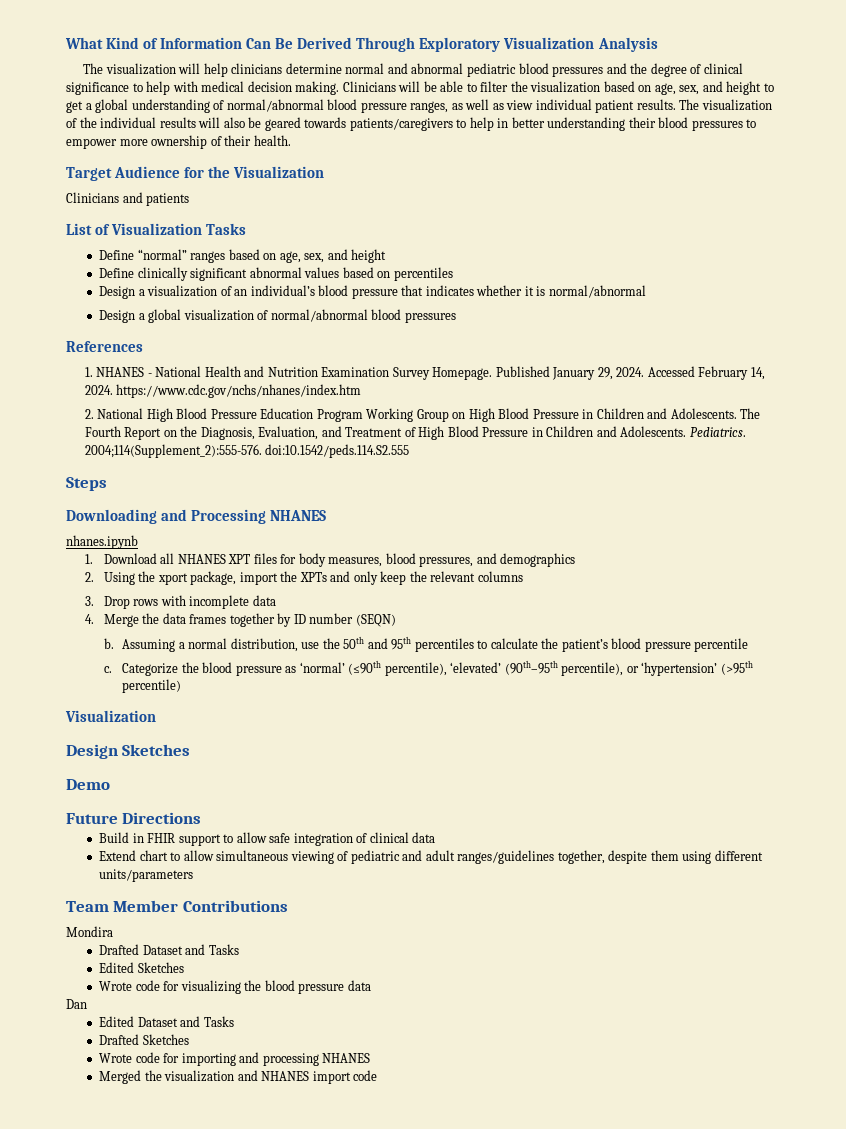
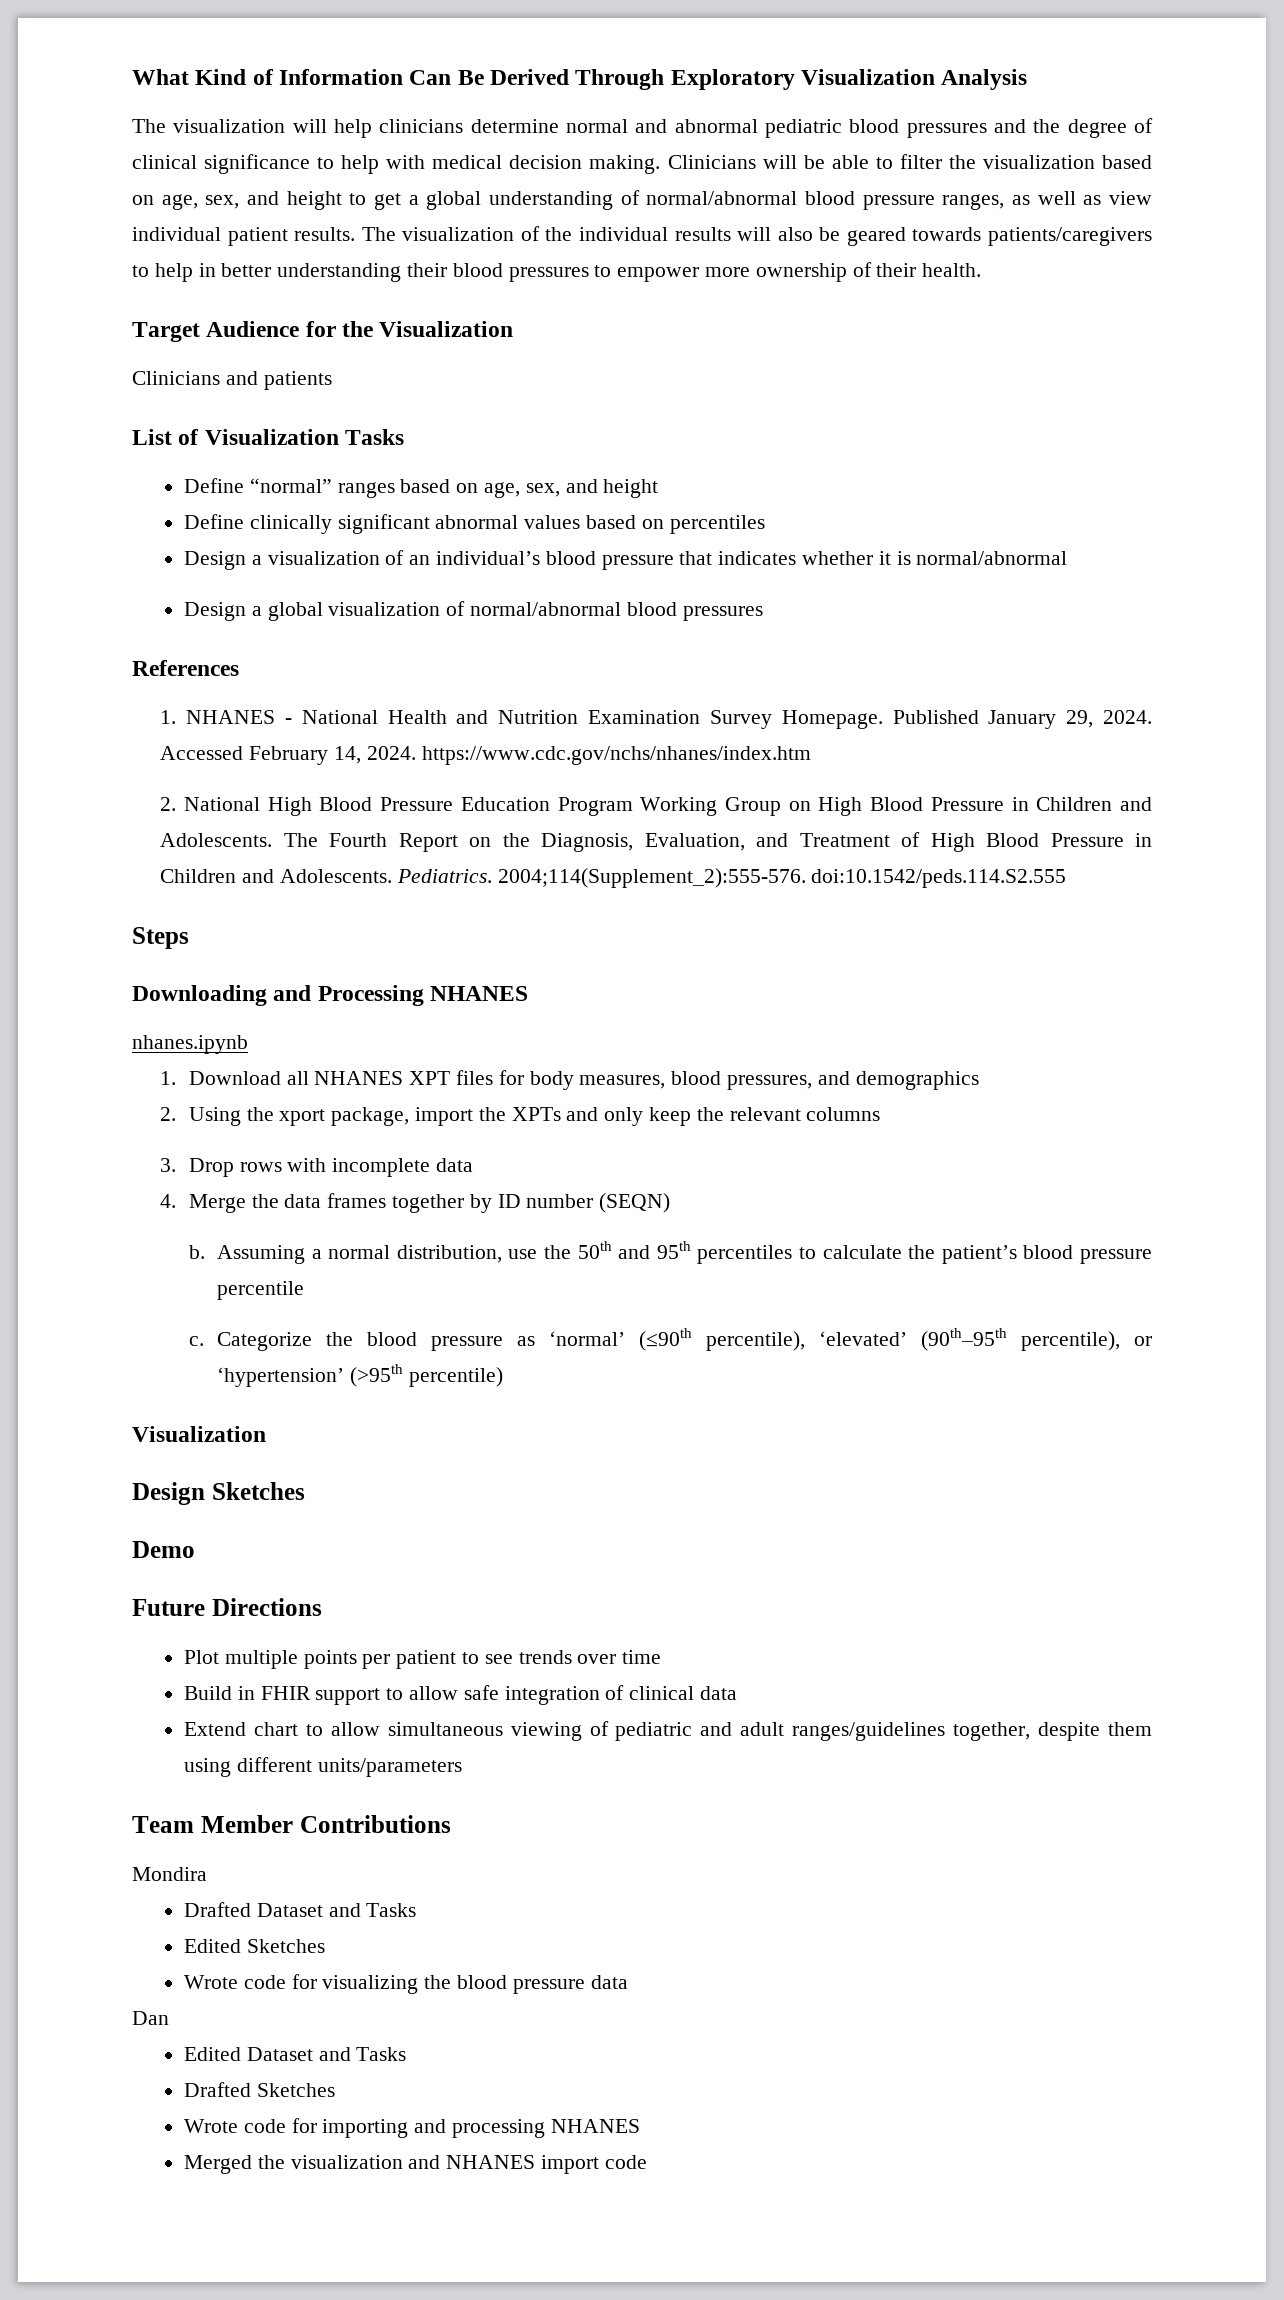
+ Plot multiple points per patient to see trends over time

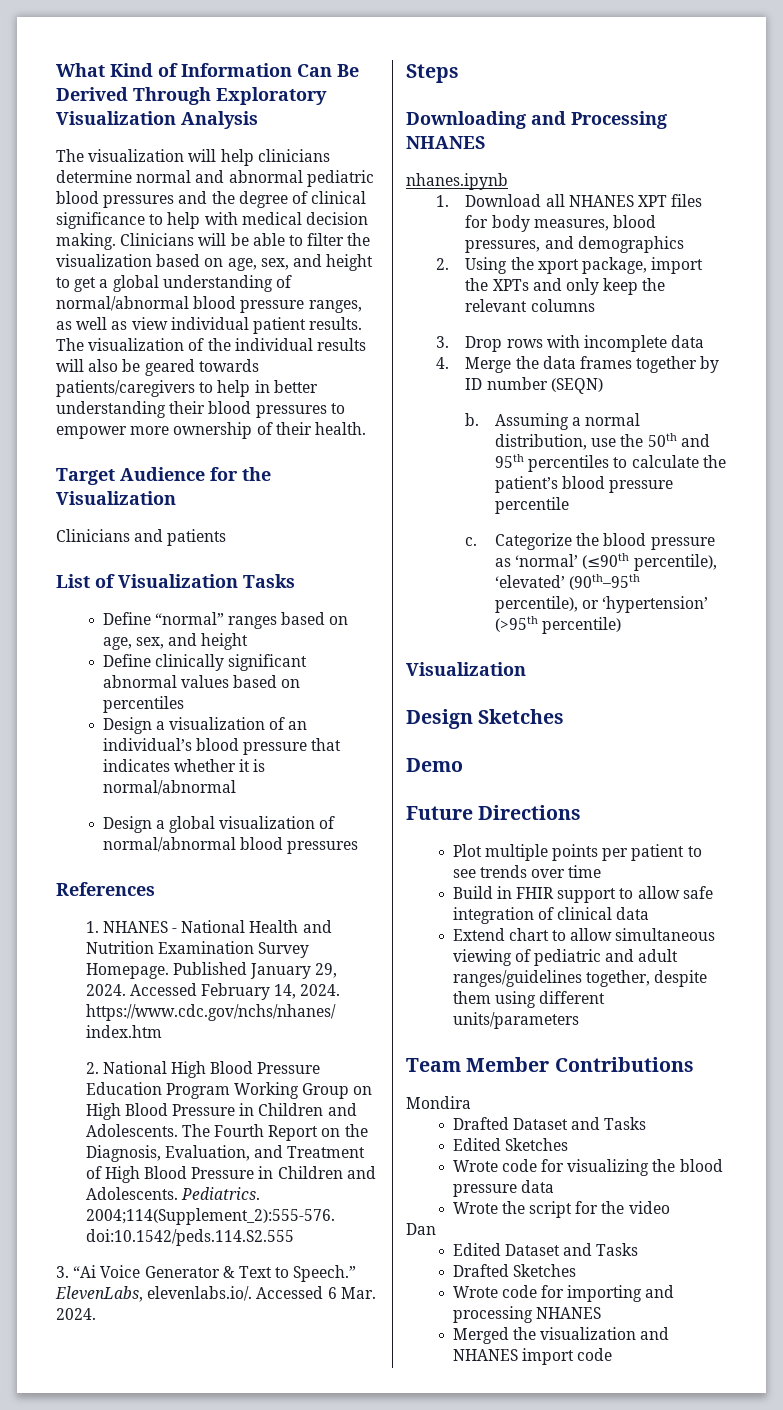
+ 3. “Ai Voice Generator & Text to Speech.” ElevenLabs, elevenlabs.io/. Accessed 6 Mar. 2024.
+ Wrote the script for the video

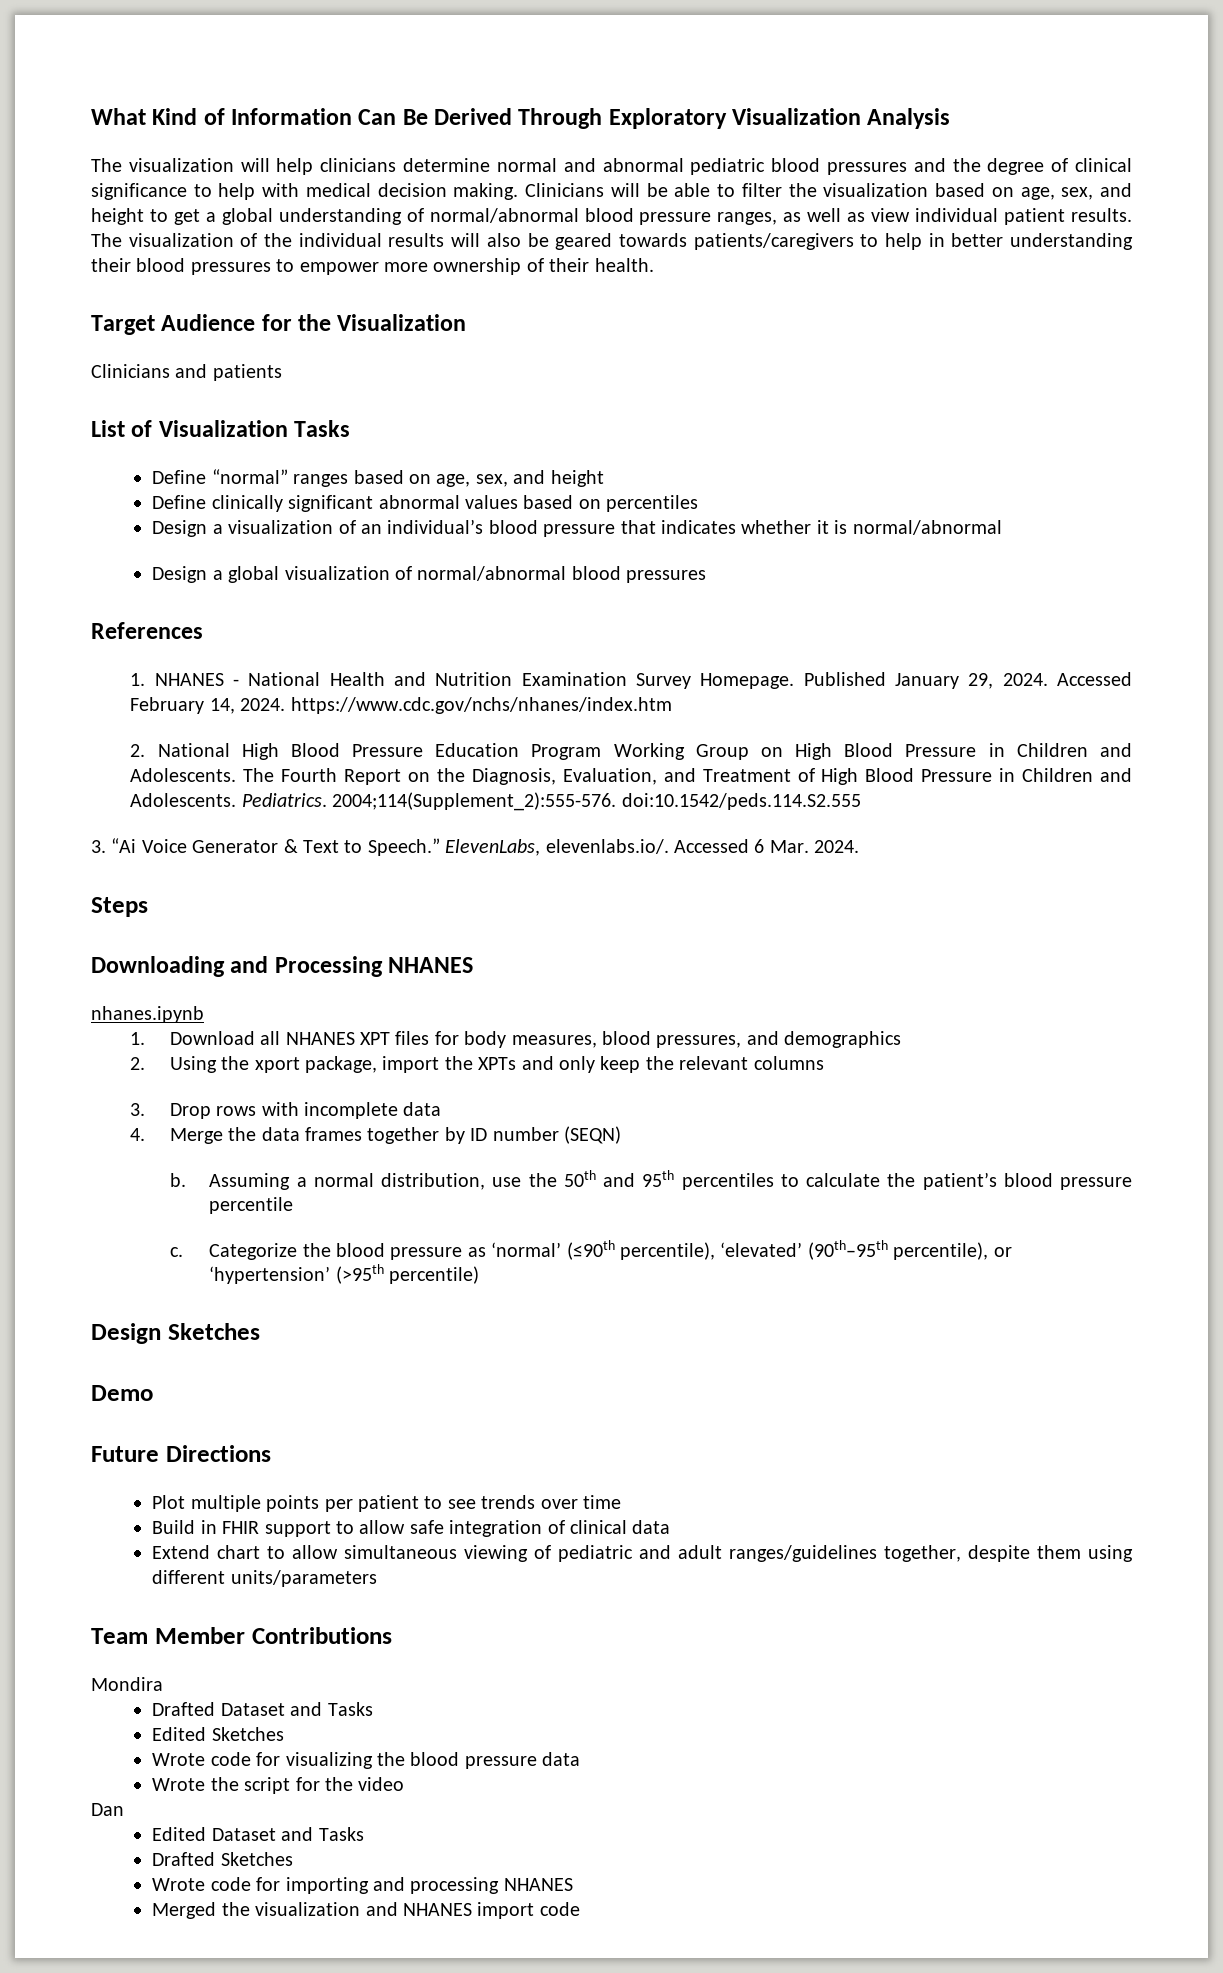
  Categorize the blood pressure as ‘normal’ (≤90th percentile), ‘elevated’ (90th–95th percentile), or ‘hypertension’ (>95th percentile)
- Visualization

